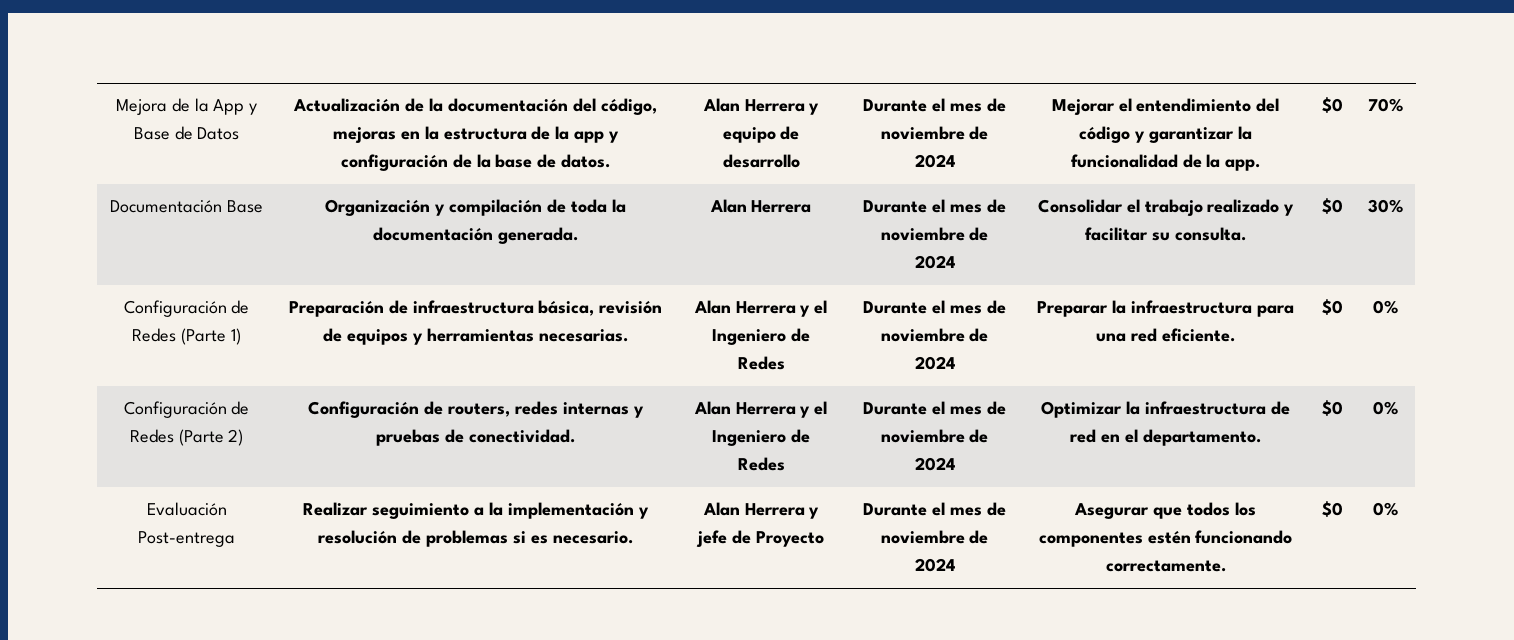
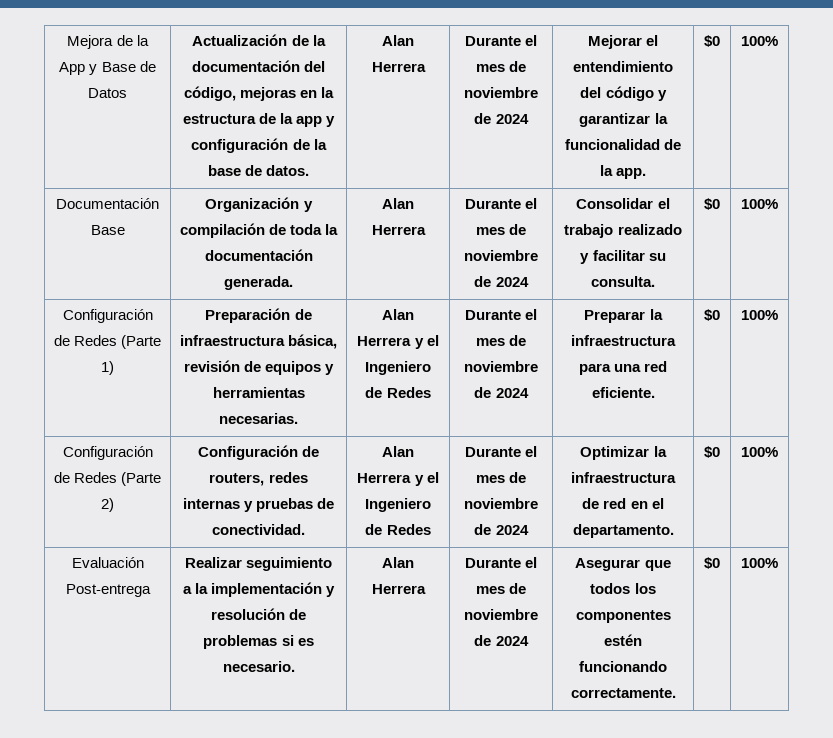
- Actualización de la documentación del código, mejoras en la estructura de la app y configuración de la base de datos. | Alan Herrera y equipo de desarrollo
+ Actualización de la documentación del código, mejoras en la estructura de la app y configuración de la base de datos. | Alan Herrera
- Mejorar el entendimiento del código y garantizar la funcionalidad de la app. | $0 | 70%
+ Mejorar el entendimiento del código y garantizar la funcionalidad de la app. | $0 | 100%
- Documentación Base | Organización y compilación de toda la documentación generada. | Alan Herrera | Durante el mes de noviembre de 2024 | Consolidar el trabajo realizado y facilitar su consulta. | $0 | 30%
+ Documentación Base | Organización y compilación de toda la documentación generada. | Alan Herrera | Durante el mes de noviembre de 2024 | Consolidar el trabajo realizado y facilitar su consulta. | $0 | 100%
- Configuración de Redes (Parte 1) | Preparación de infraestructura básica, revisión de equipos y herramientas necesarias. | Alan Herrera y el Ingeniero de Redes | Durante el mes de noviembre de 2024 | Preparar la infraestructura para una red eficiente. | $0 | 0%
+ Configuración de Redes (Parte 1) | Preparación de infraestructura básica, revisión de equipos y herramientas necesarias. | Alan Herrera y el Ingeniero de Redes | Durante el mes de noviembre de 2024 | Preparar la infraestructura para una red eficiente. | $0 | 100%
- Configuración de Redes (Parte 2) | Configuración de routers, redes internas y pruebas de conectividad. | Alan Herrera y el Ingeniero de Redes | Durante el mes de noviembre de 2024 | Optimizar la infraestructura de red en el departamento. | $0 | 0%
+ Configuración de Redes (Parte 2) | Configuración de routers, redes internas y pruebas de conectividad. | Alan Herrera y el Ingeniero de Redes | Durante el mes de noviembre de 2024 | Optimizar la infraestructura de red en el departamento. | $0 | 100%
- Evaluación Post-entrega | Realizar seguimiento a la implementación y resolución de problemas si es necesario. | Alan Herrera y jefe de Proyecto | Durante el mes de noviembre de 2024 | Asegurar que todos los componentes estén funcionando correctamente. | $0 | 0%
+ Evaluación Post-entrega | Realizar seguimiento a la implementación y resolución de problemas si es necesario. | Alan Herrera | Durante el mes de noviembre de 2024 | Asegurar que todos los componentes estén funcionando correctamente. | $0 | 100%

